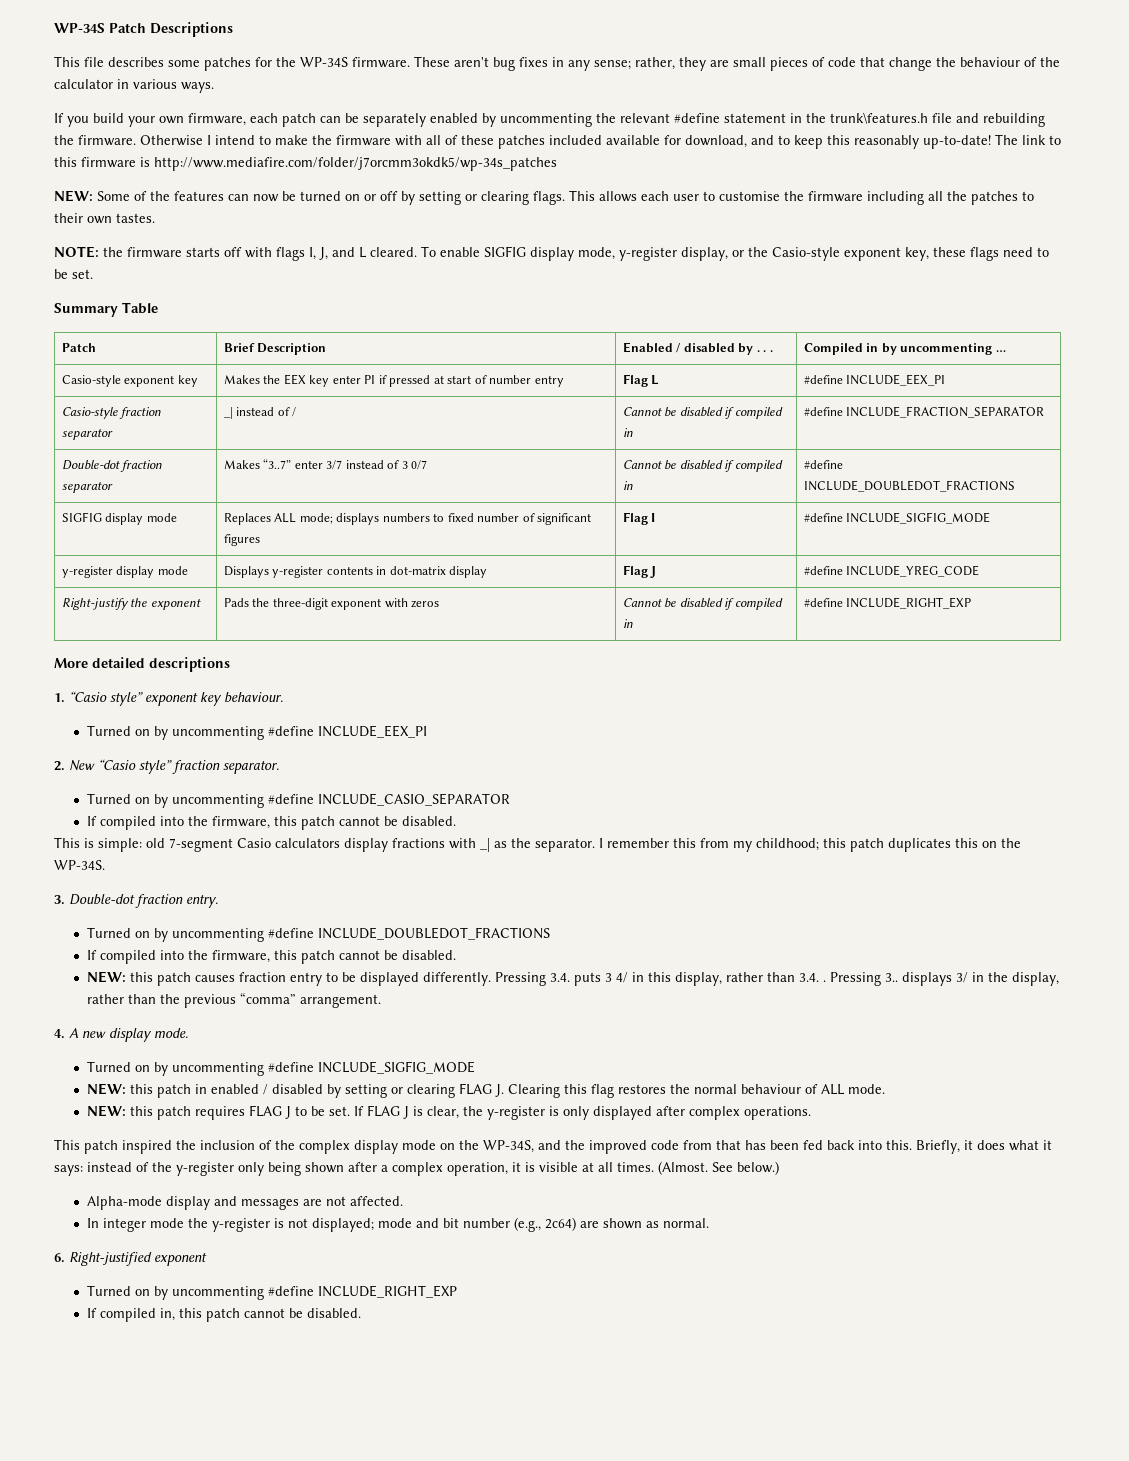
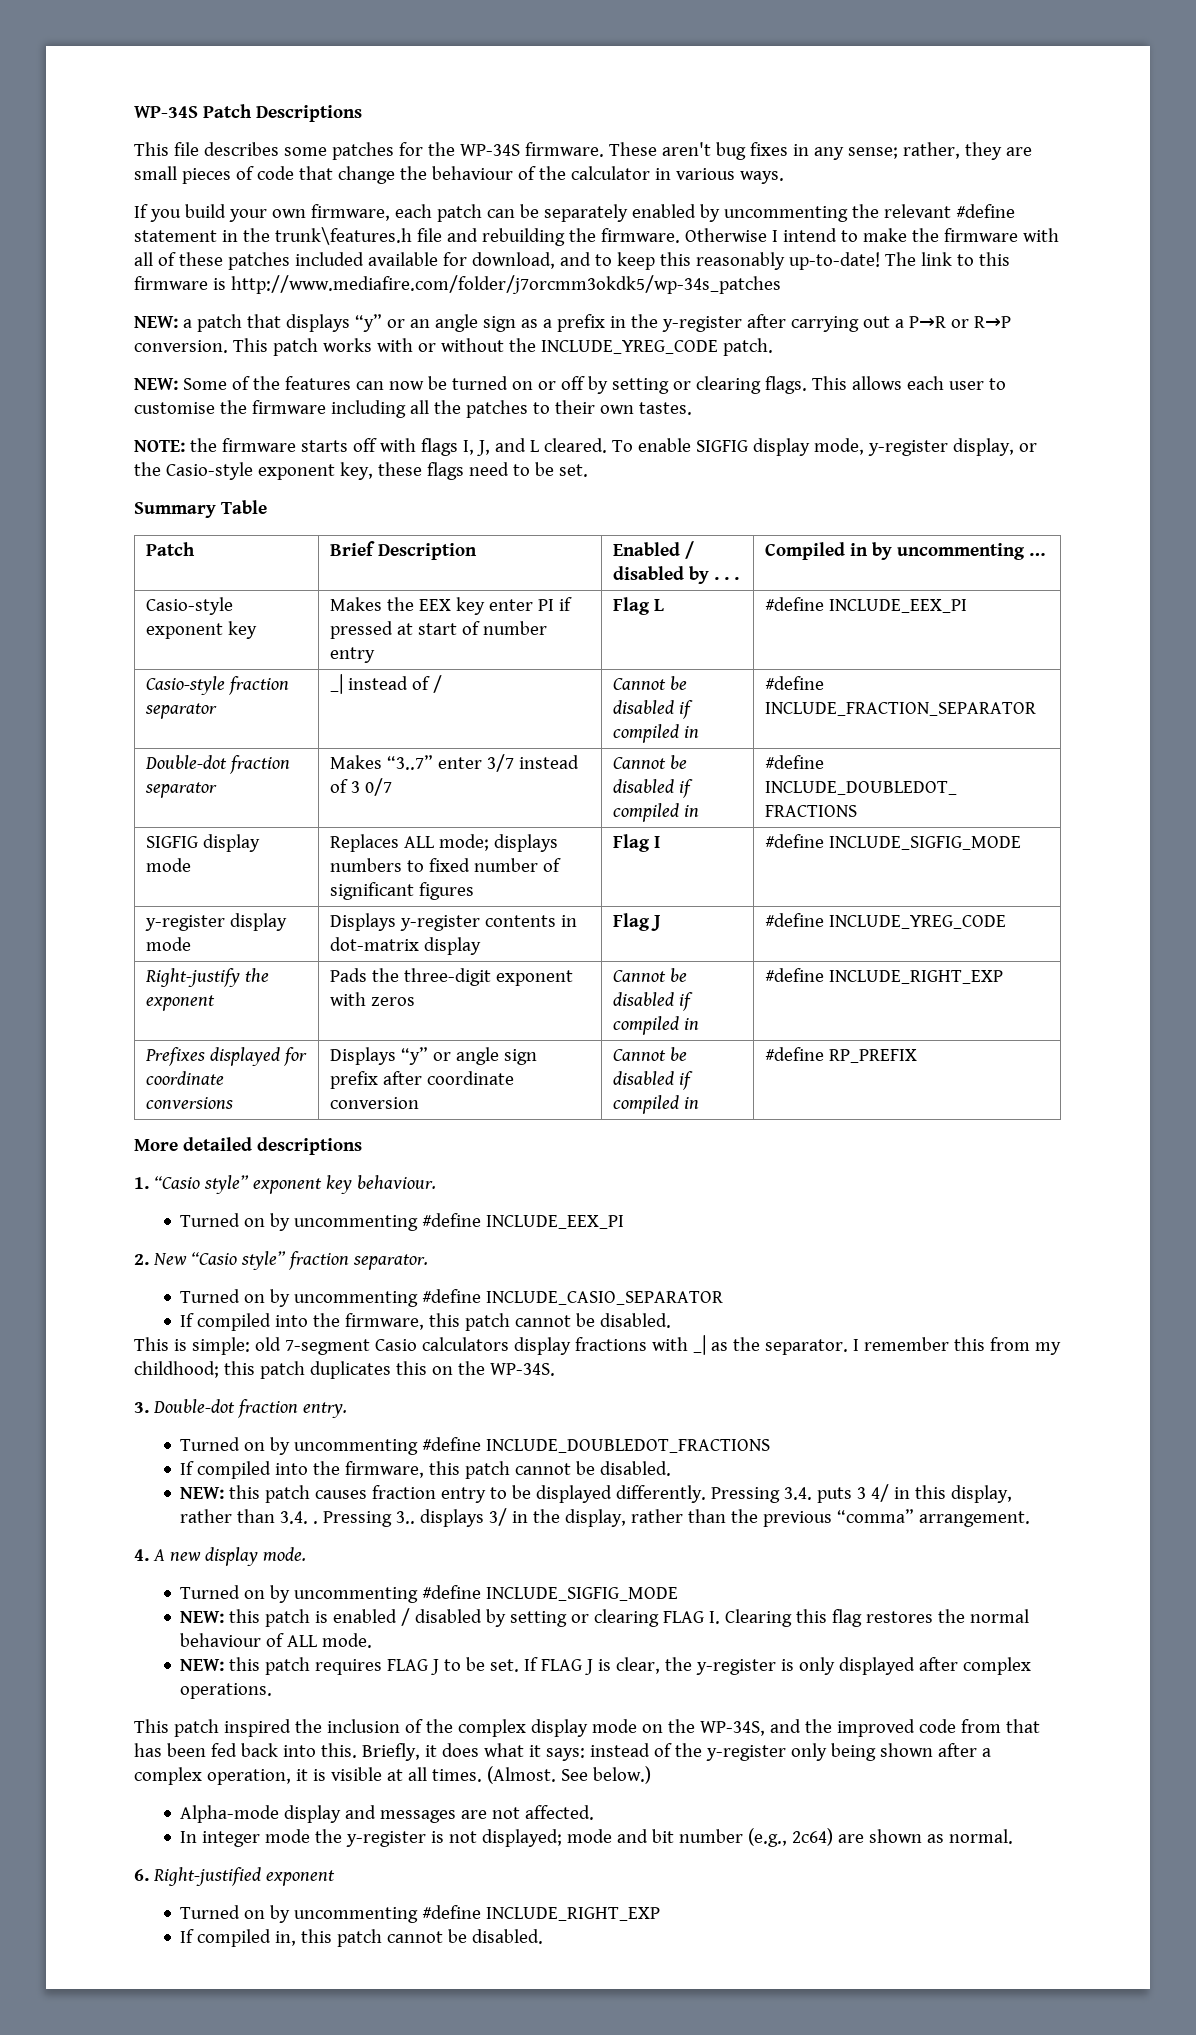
+ NEW: a patch that displays “y” or an angle sign as a prefix in the y-register after carrying out a P→R or R→P conversion. This patch works with or without the INCLUDE_YREG_CODE patch.
+ Prefixes displayed for coordinate conversions | Displays “y” or angle sign prefix after coordinate conversion | Cannot be disabled if compiled in | #define RP_PREFIX
- NEW: this patch in enabled / disabled by setting or clearing FLAG J. Clearing this flag restores the normal behaviour of ALL mode.
+ NEW: this patch is enabled / disabled by setting or clearing FLAG I. Clearing this flag restores the normal behaviour of ALL mode.

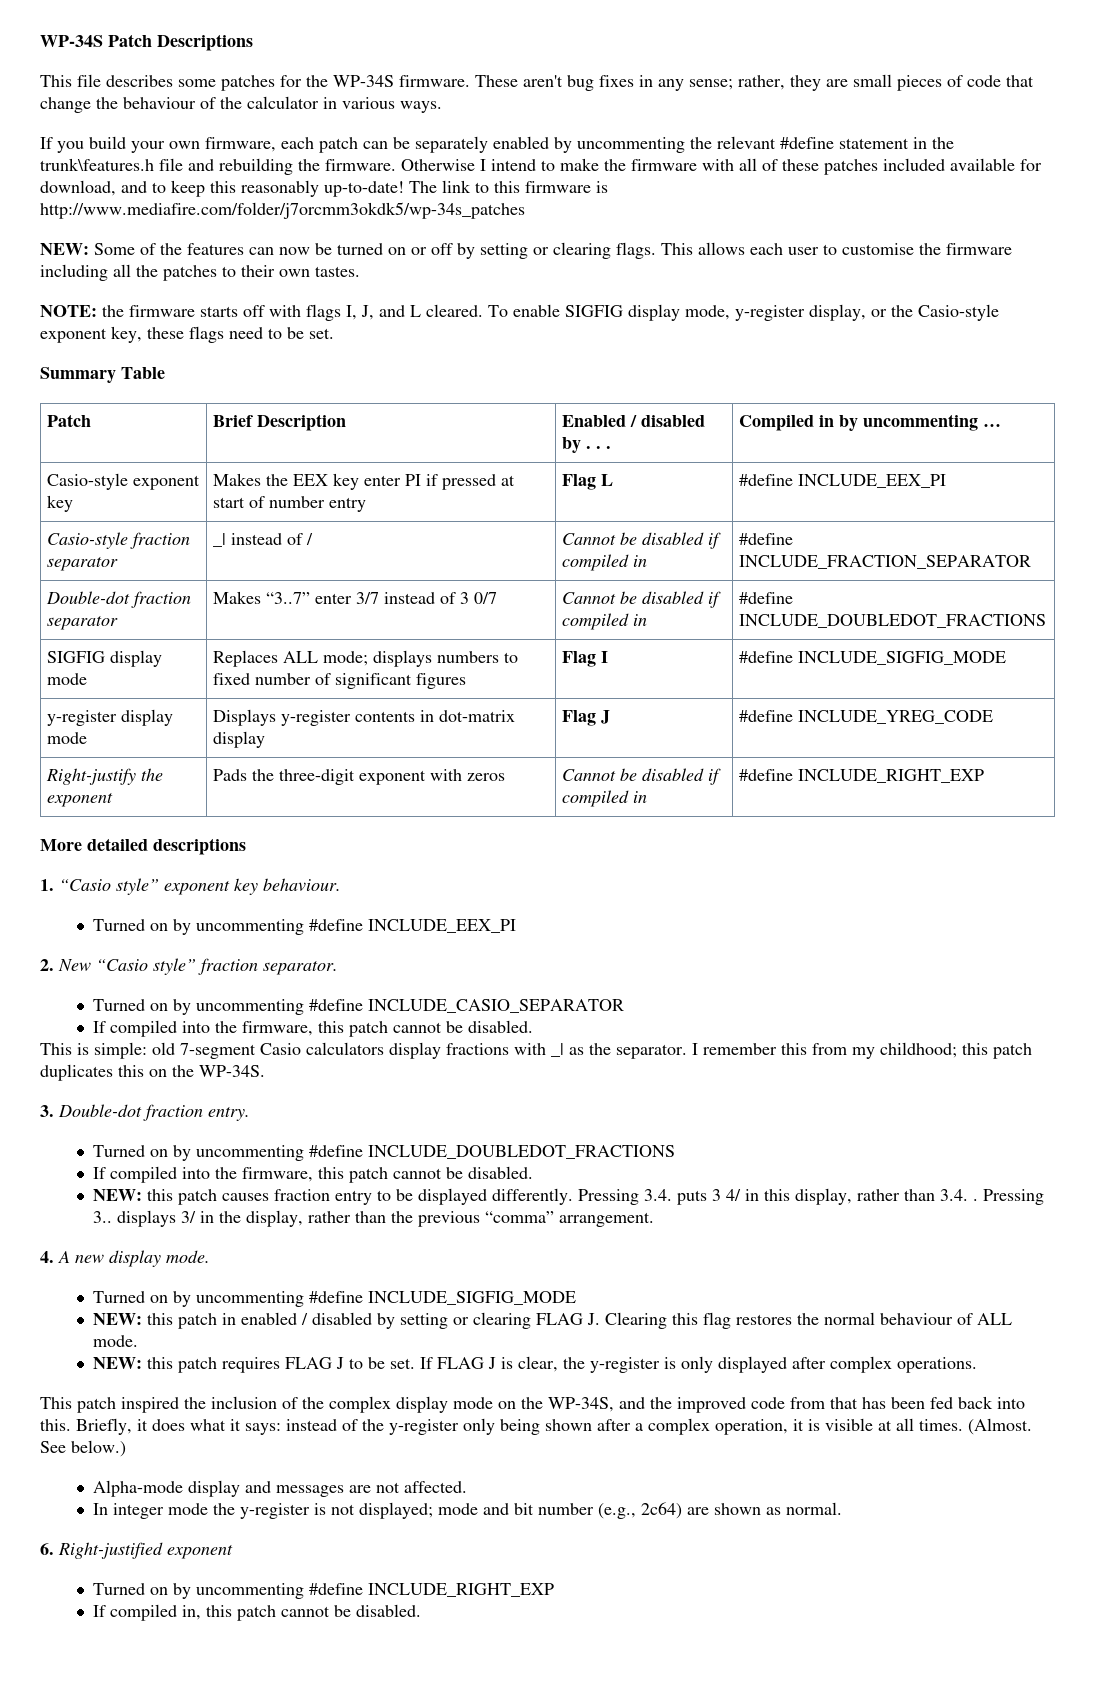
- NEW: a patch that displays “y” or an angle sign as a prefix in the y-register after carrying out a P→R or R→P conversion. This patch works with or without the INCLUDE_YREG_CODE patch.
- Prefixes displayed for coordinate conversions | Displays “y” or angle sign prefix after coordinate conversion | Cannot be disabled if compiled in | #define RP_PREFIX
- NEW: this patch is enabled / disabled by setting or clearing FLAG I. Clearing this flag restores the normal behaviour of ALL mode.
+ NEW: this patch in enabled / disabled by setting or clearing FLAG J. Clearing this flag restores the normal behaviour of ALL mode.

